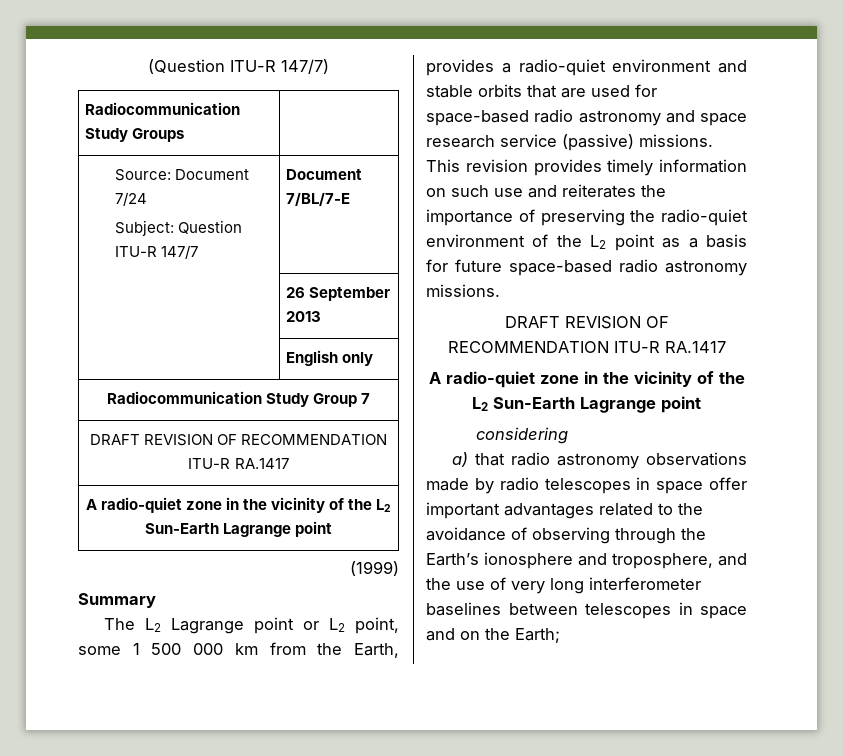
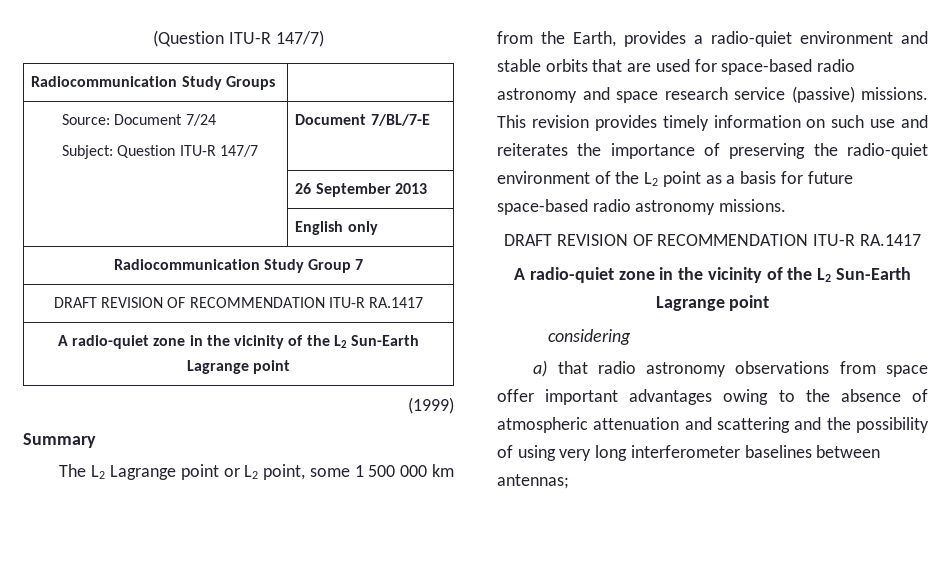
- a) that radio astronomy observations made by radio telescopes in space offer important advantages related to the avoidance of observing through the Earth’s ionosphere and troposphere, and the use of very long interferometer baselines between telescopes in space and on the Earth;
+ a) that radio astronomy observations from space offer important advantages owing to the absence of atmospheric attenuation and scattering and the possibility of using very long interferometer baselines between antennas;

